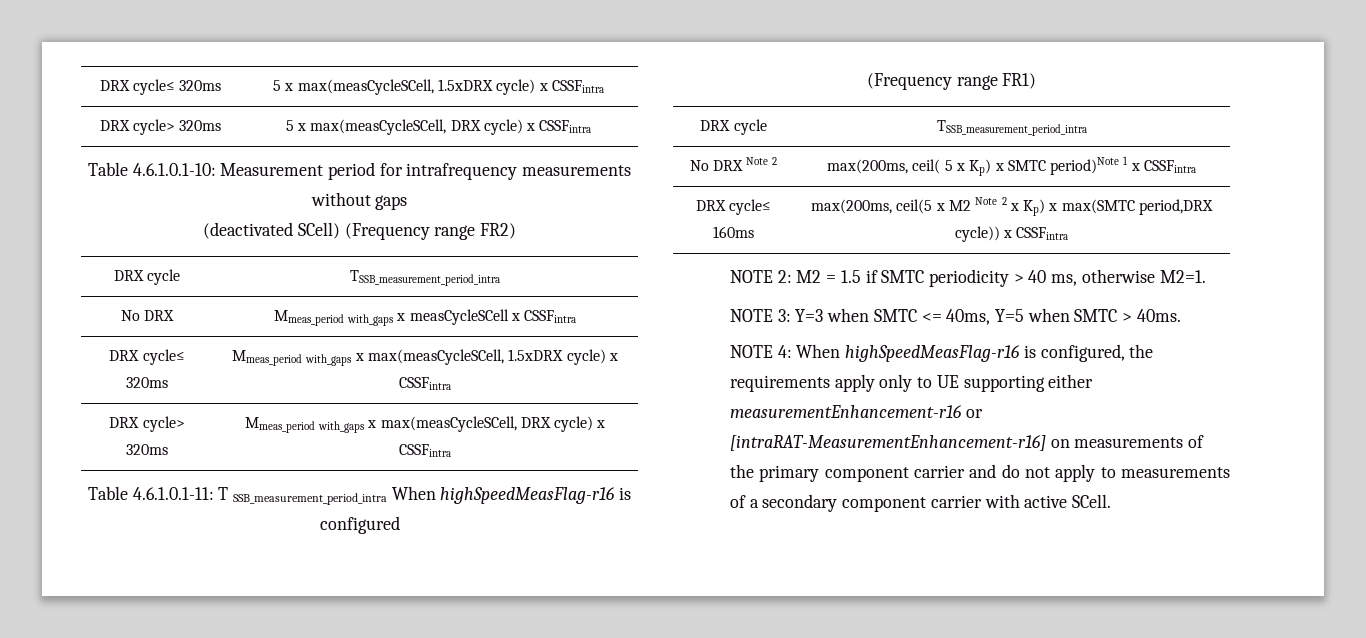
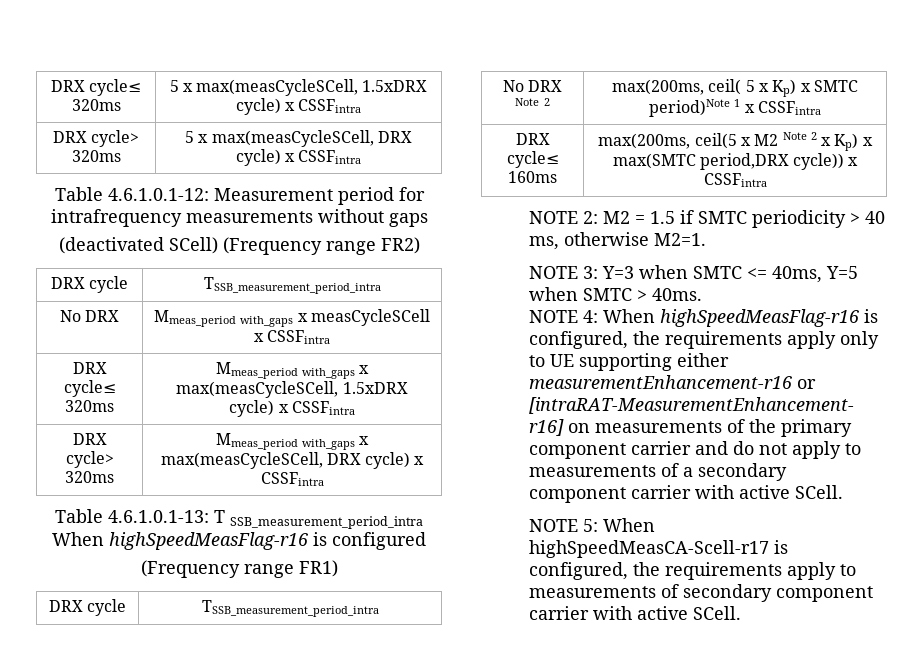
- Table 4.6.1.0.1-10: Measurement period for intrafrequency measurements without gaps
+ Table 4.6.1.0.1-12: Measurement period for intrafrequency measurements without gaps
- Table 4.6.1.0.1-11: T SSB_measurement_period_intra When highSpeedMeasFlag-r16 is configured
+ Table 4.6.1.0.1-13: T SSB_measurement_period_intra When highSpeedMeasFlag-r16 is configured
+ NOTE 5: When highSpeedMeasCA-Scell-r17 is configured, the requirements apply to measurements of secondary component carrier with active SCell.

